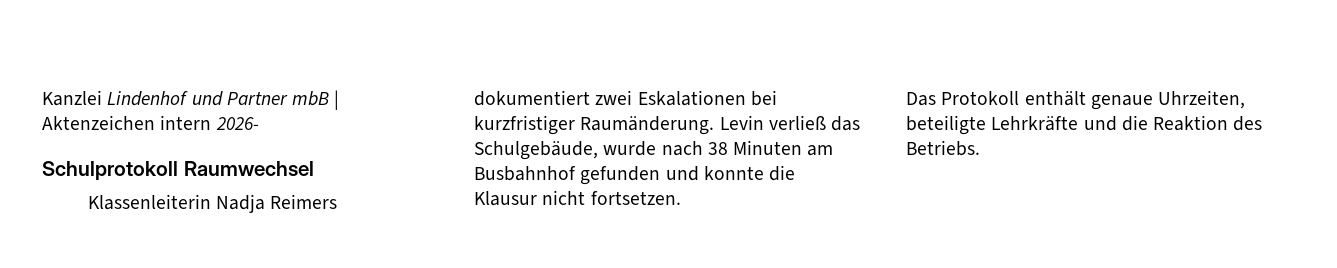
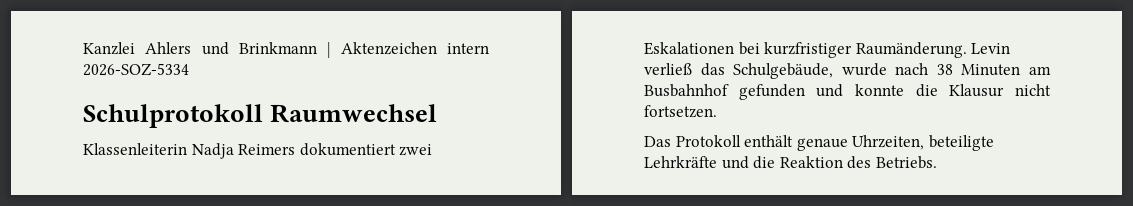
- Kanzlei Lindenhof und Partner mbB | Aktenzeichen intern 2026-
+ Kanzlei Ahlers und Brinkmann | Aktenzeichen intern 2026-SOZ-5334

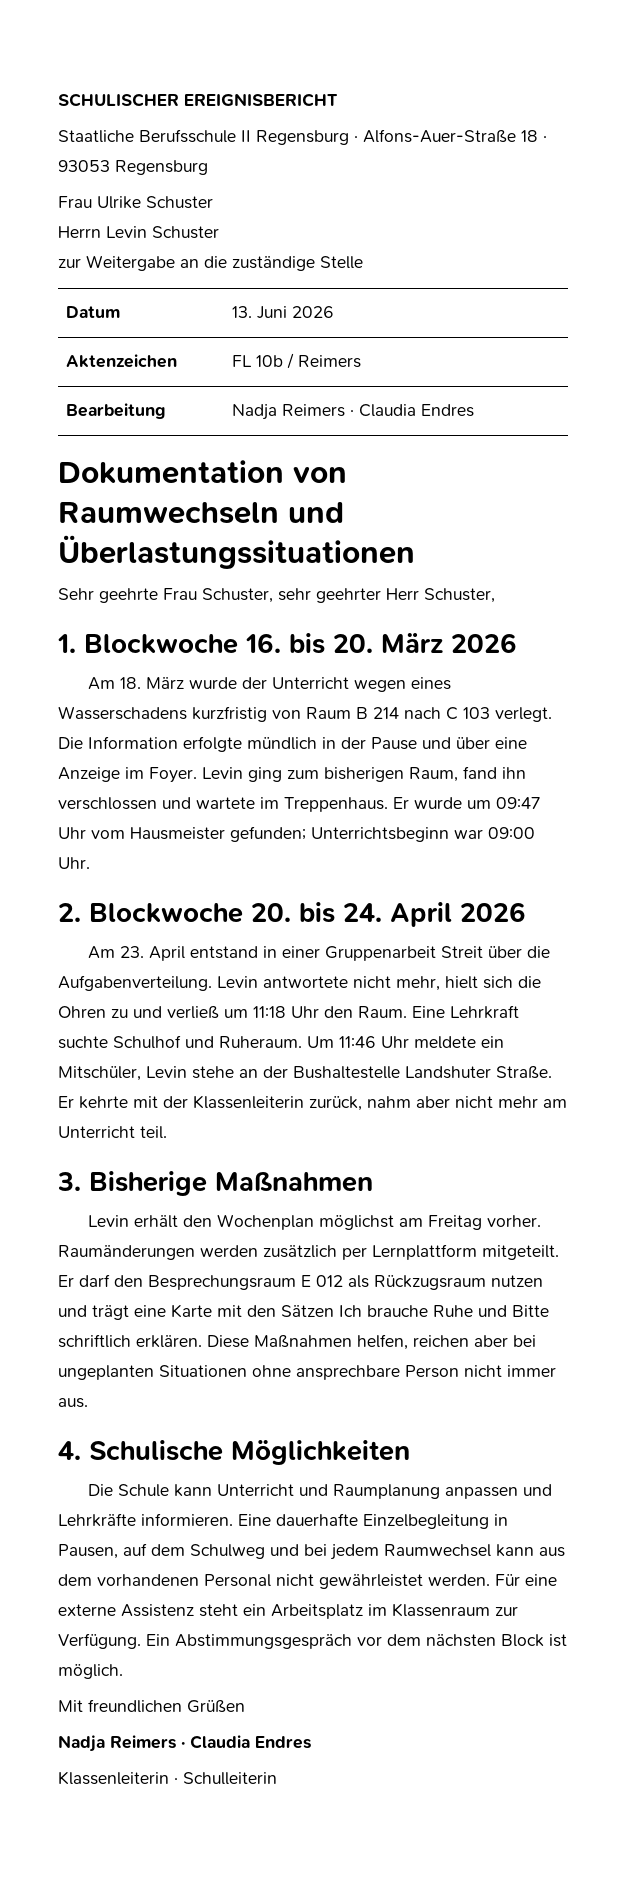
- Kanzlei Ahlers und Brinkmann | Aktenzeichen intern 2026-SOZ-5334
- Schulprotokoll Raumwechsel
- Klassenleiterin Nadja Reimers dokumentiert zwei Eskalationen bei kurzfristiger Raumänderung. Levin verließ das Schulgebäude, wurde nach 38 Minuten am Busbahnhof gefunden und konnte die Klausur nicht fortsetzen.
- Das Protokoll enthält genaue Uhrzeiten, beteiligte Lehrkräfte und die Reaktion des Betriebs.
+ SCHULISCHER EREIGNISBERICHT
+ Staatliche Berufsschule II Regensburg · Alfons-Auer-Straße 18 · 93053 Regensburg
+ Frau Ulrike Schuster
+ Herrn Levin Schuster
+ zur Weitergabe an die zuständige Stelle
+ Datum | 13. Juni 2026
+ Aktenzeichen | FL 10b / Reimers
+ Bearbeitung | Nadja Reimers · Claudia Endres
+ Dokumentation von Raumwechseln und Überlastungssituationen
+ Sehr geehrte Frau Schuster, sehr geehrter Herr Schuster,
+ 1. Blockwoche 16. bis 20. März 2026
+ Am 18. März wurde der Unterricht wegen eines Wasserschadens kurzfristig von Raum B 214 nach C 103 verlegt. Die Information erfolgte mündlich in der Pause und über eine Anzeige im Foyer. Levin ging zum bisherigen Raum, fand ihn verschlossen und wartete im Treppenhaus. Er wurde um 09:47 Uhr vom Hausmeister gefunden; Unterrichtsbeginn war 09:00 Uhr.
+ 2. Blockwoche 20. bis 24. April 2026
+ Am 23. April entstand in einer Gruppenarbeit Streit über die Aufgabenverteilung. Levin antwortete nicht mehr, hielt sich die Ohren zu und verließ um 11:18 Uhr den Raum. Eine Lehrkraft suchte Schulhof und Ruheraum. Um 11:46 Uhr meldete ein Mitschüler, Levin stehe an der Bushaltestelle Landshuter Straße. Er kehrte mit der Klassenleiterin zurück, nahm aber nicht mehr am Unterricht teil.
+ 3. Bisherige Maßnahmen
+ Levin erhält den Wochenplan möglichst am Freitag vorher. Raumänderungen werden zusätzlich per Lernplattform mitgeteilt. Er darf den Besprechungsraum E 012 als Rückzugsraum nutzen und trägt eine Karte mit den Sätzen Ich brauche Ruhe und Bitte schriftlich erklären. Diese Maßnahmen helfen, reichen aber bei ungeplanten Situationen ohne ansprechbare Person nicht immer aus.
+ 4. Schulische Möglichkeiten
+ Die Schule kann Unterricht und Raumplanung anpassen und Lehrkräfte informieren. Eine dauerhafte Einzelbegleitung in Pausen, auf dem Schulweg und bei jedem Raumwechsel kann aus dem vorhandenen Personal nicht gewährleistet werden. Für eine externe Assistenz steht ein Arbeitsplatz im Klassenraum zur Verfügung. Ein Abstimmungsgespräch vor dem nächsten Block ist möglich.
+ Mit freundlichen Grüßen
+ Nadja Reimers · Claudia Endres
+ Klassenleiterin · Schulleiterin

